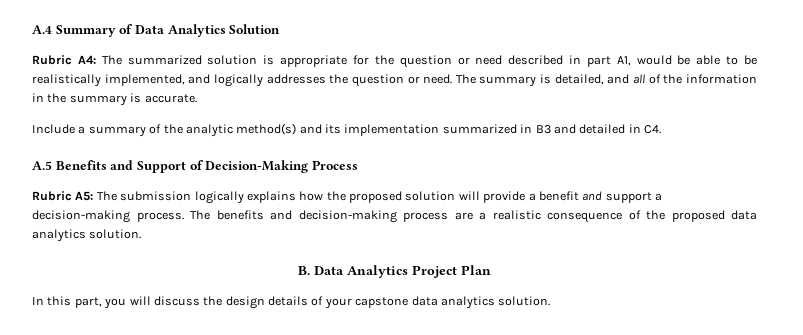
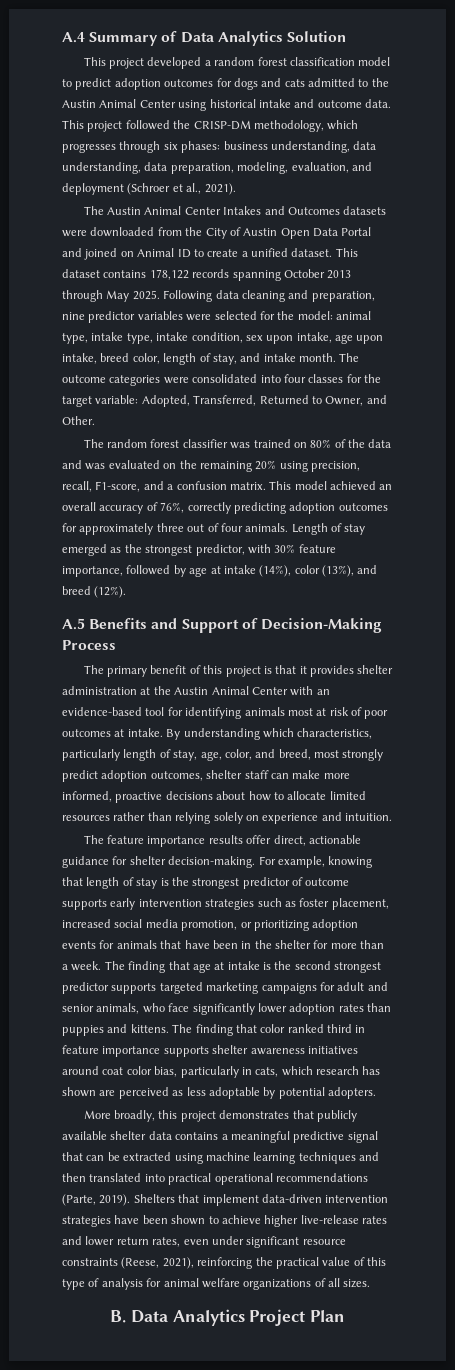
- Rubric A4: The summarized solution is appropriate for the question or need described in part A1, would be able to be realistically implemented, and logically addresses the question or need. The summary is detailed, and all of the information in the summary is accurate.
- Include a summary of the analytic method(s) and its implementation summarized in B3 and detailed in C4.
+ This project developed a random forest classification model to predict adoption outcomes for dogs and cats admitted to the Austin Animal Center using historical intake and outcome data. This project followed the CRISP-DM methodology, which progresses through six phases: business understanding, data understanding, data preparation, modeling, evaluation, and deployment (Schroer et al., 2021).
+ The Austin Animal Center Intakes and Outcomes datasets were downloaded from the City of Austin Open Data Portal and joined on Animal ID to create a unified dataset. This dataset contains 178,122 records spanning October 2013 through May 2025. Following data cleaning and preparation, nine predictor variables were selected for the model: animal type, intake type, intake condition, sex upon intake, age upon intake, breed color, length of stay, and intake month. The outcome categories were consolidated into four classes for the target variable: Adopted, Transferred, Returned to Owner, and Other.
+ The random forest classifier was trained on 80% of the data and was evaluated on the remaining 20% using precision, recall, F1-score, and a confusion matrix. This model achieved an overall accuracy of 76%, correctly predicting adoption outcomes for approximately three out of four animals. Length of stay emerged as the strongest predictor, with 30% feature importance, followed by age at intake (14%), color (13%), and breed (12%).
- Rubric A5: The submission logically explains how the proposed solution will provide a benefit and support a decision-making process. The benefits and decision-making process are a realistic consequence of the proposed data analytics solution.
+ The primary benefit of this project is that it provides shelter administration at the Austin Animal Center with an evidence-based tool for identifying animals most at risk of poor outcomes at intake. By understanding which characteristics, particularly length of stay, age, color, and breed, most strongly predict adoption outcomes, shelter staff can make more informed, proactive decisions about how to allocate limited resources rather than relying solely on experience and intuition.
+ The feature importance results offer direct, actionable guidance for shelter decision-making. For example, knowing that length of stay is the strongest predictor of outcome supports early intervention strategies such as foster placement, increased social media promotion, or prioritizing adoption events for animals that have been in the shelter for more than a week. The finding that age at intake is the second strongest predictor supports targeted marketing campaigns for adult and senior animals, who face significantly lower adoption rates than puppies and kittens. The finding that color ranked third in feature importance supports shelter awareness initiatives around coat color bias, particularly in cats, which research has shown are perceived as less adoptable by potential adopters.
+ More broadly, this project demonstrates that publicly available shelter data contains a meaningful predictive signal that can be extracted using machine learning techniques and then translated into practical operational recommendations (Parte, 2019). Shelters that implement data-driven intervention strategies have been shown to achieve higher live-release rates and lower return rates, even under significant resource constraints (Reese, 2021), reinforcing the practical value of this type of analysis for animal welfare organizations of all sizes.
- In this part, you will discuss the design details of your capstone data analytics solution.

